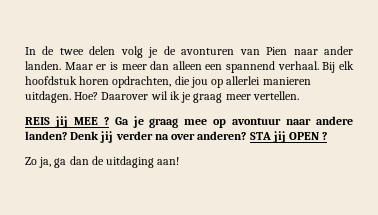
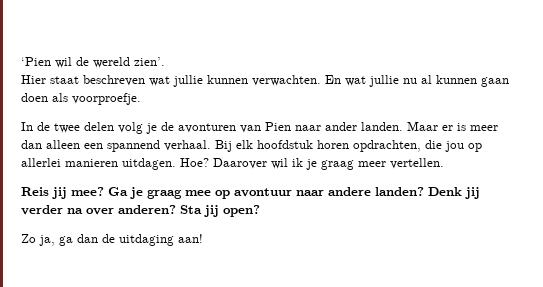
+ ‘Pien wil de wereld zien’.
+ Hier staat beschreven wat jullie kunnen verwachten. En wat jullie nu al kunnen gaan doen als voorproefje.
- REIS jij MEE ?
+ Reis jij mee?
- STA jij OPEN ?
+ Sta jij open?

